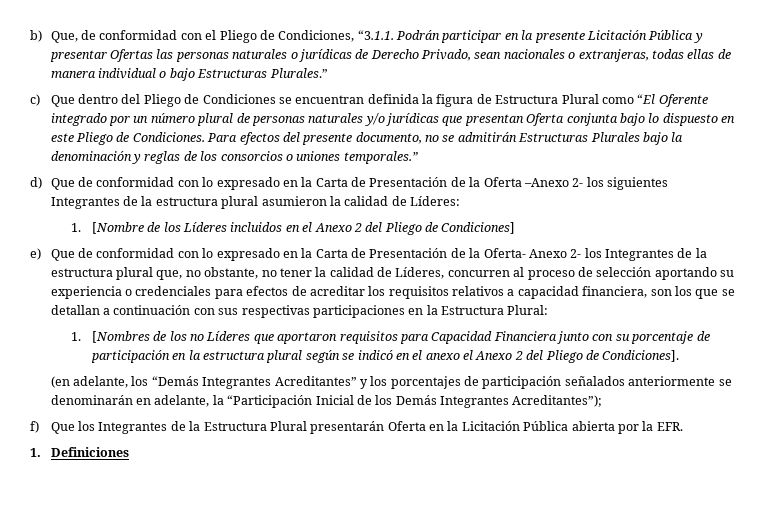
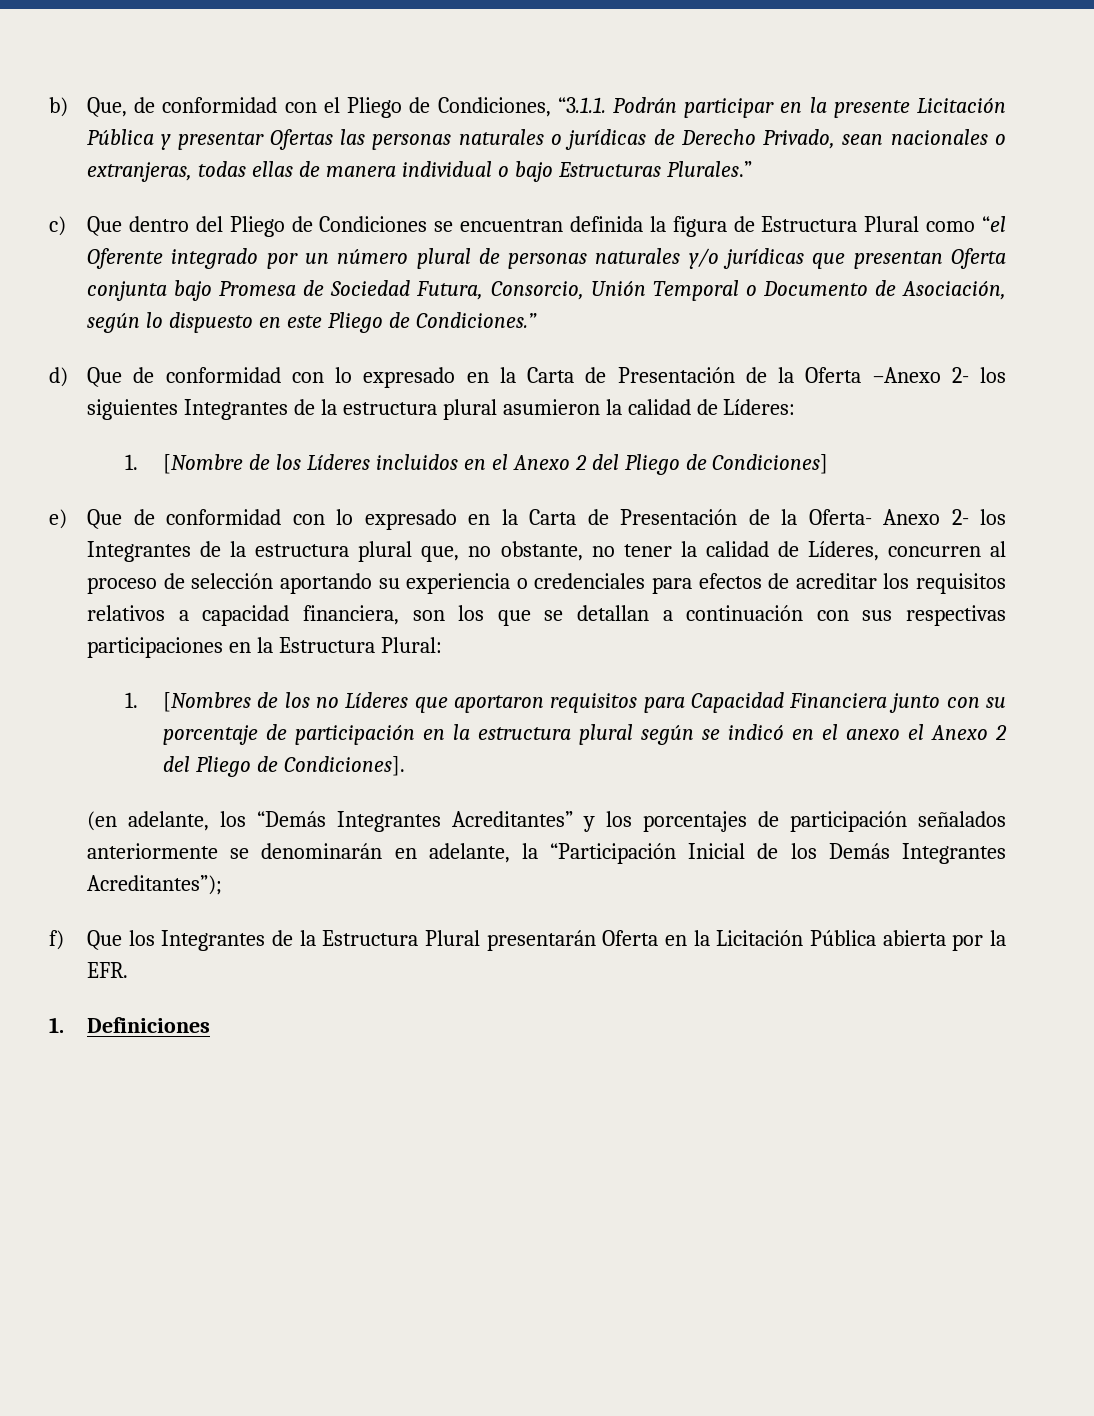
- c) Que dentro del Pliego de Condiciones se encuentran definida la figura de Estructura Plural como “El Oferente integrado por un número plural de personas naturales y/o jurídicas que presentan Oferta conjunta bajo lo dispuesto en este Pliego de Condiciones. Para efectos del presente documento, no se admitirán Estructuras Plurales bajo la denominación y reglas de los consorcios o uniones temporales.”
+ c) Que dentro del Pliego de Condiciones se encuentran definida la figura de Estructura Plural como “el Oferente integrado por un número plural de personas naturales y/o jurídicas que presentan Oferta conjunta bajo Promesa de Sociedad Futura, Consorcio, Unión Temporal o Documento de Asociación, según lo dispuesto en este Pliego de Condiciones.”

